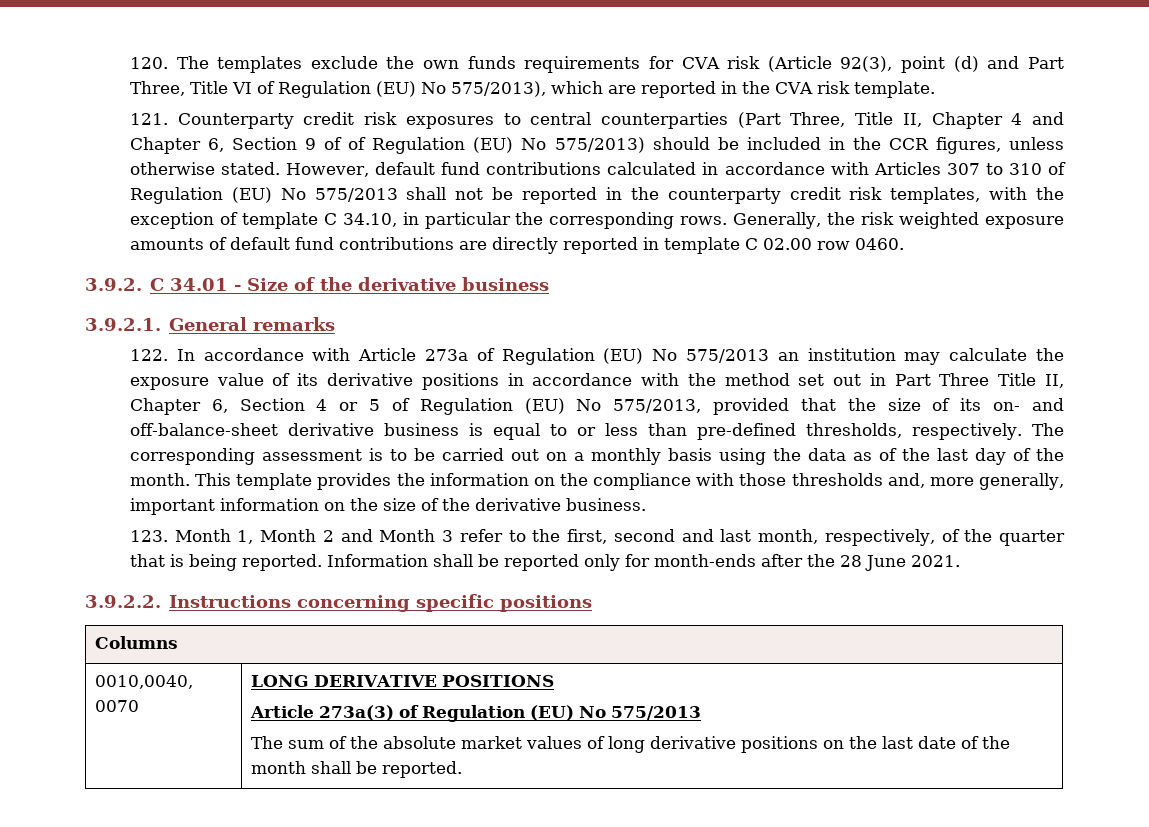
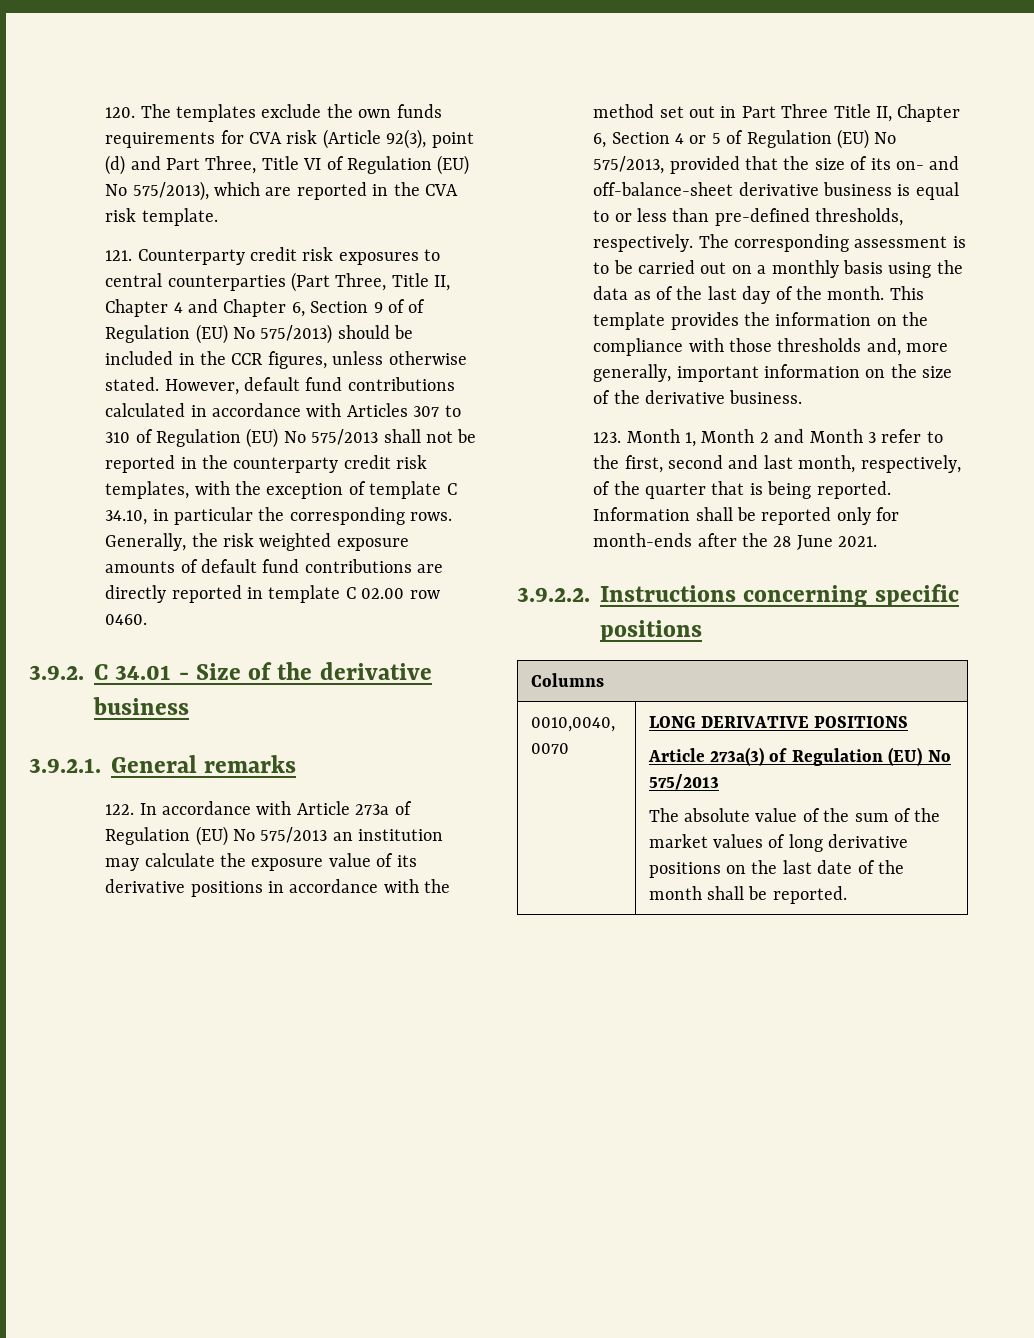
  0010,0040, 0070 | LONG DERIVATIVE POSITIONS
  Article 273a(3) of Regulation (EU) No 575/2013
- The sum of the absolute market values of long derivative positions on the last date of the month shall be reported.
+ The absolute value of the sum of the market values of long derivative positions on the last date of the month shall be reported.

